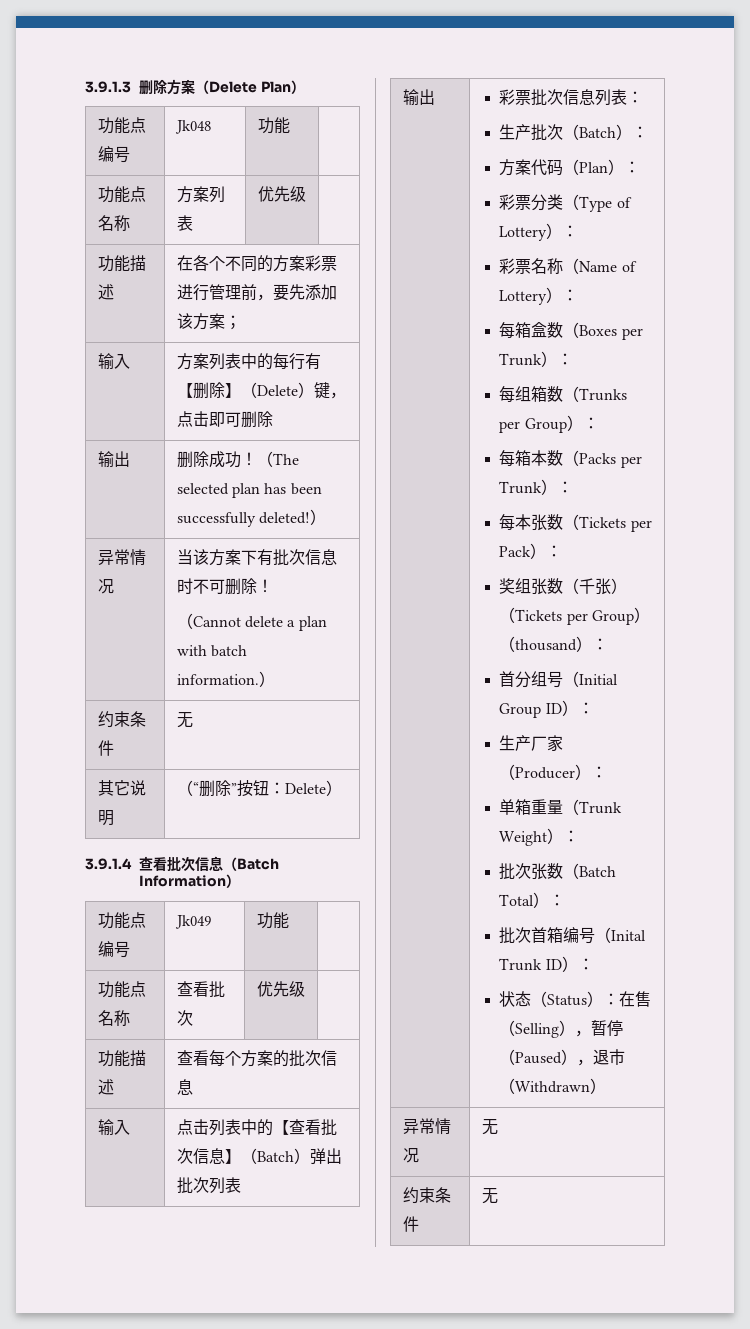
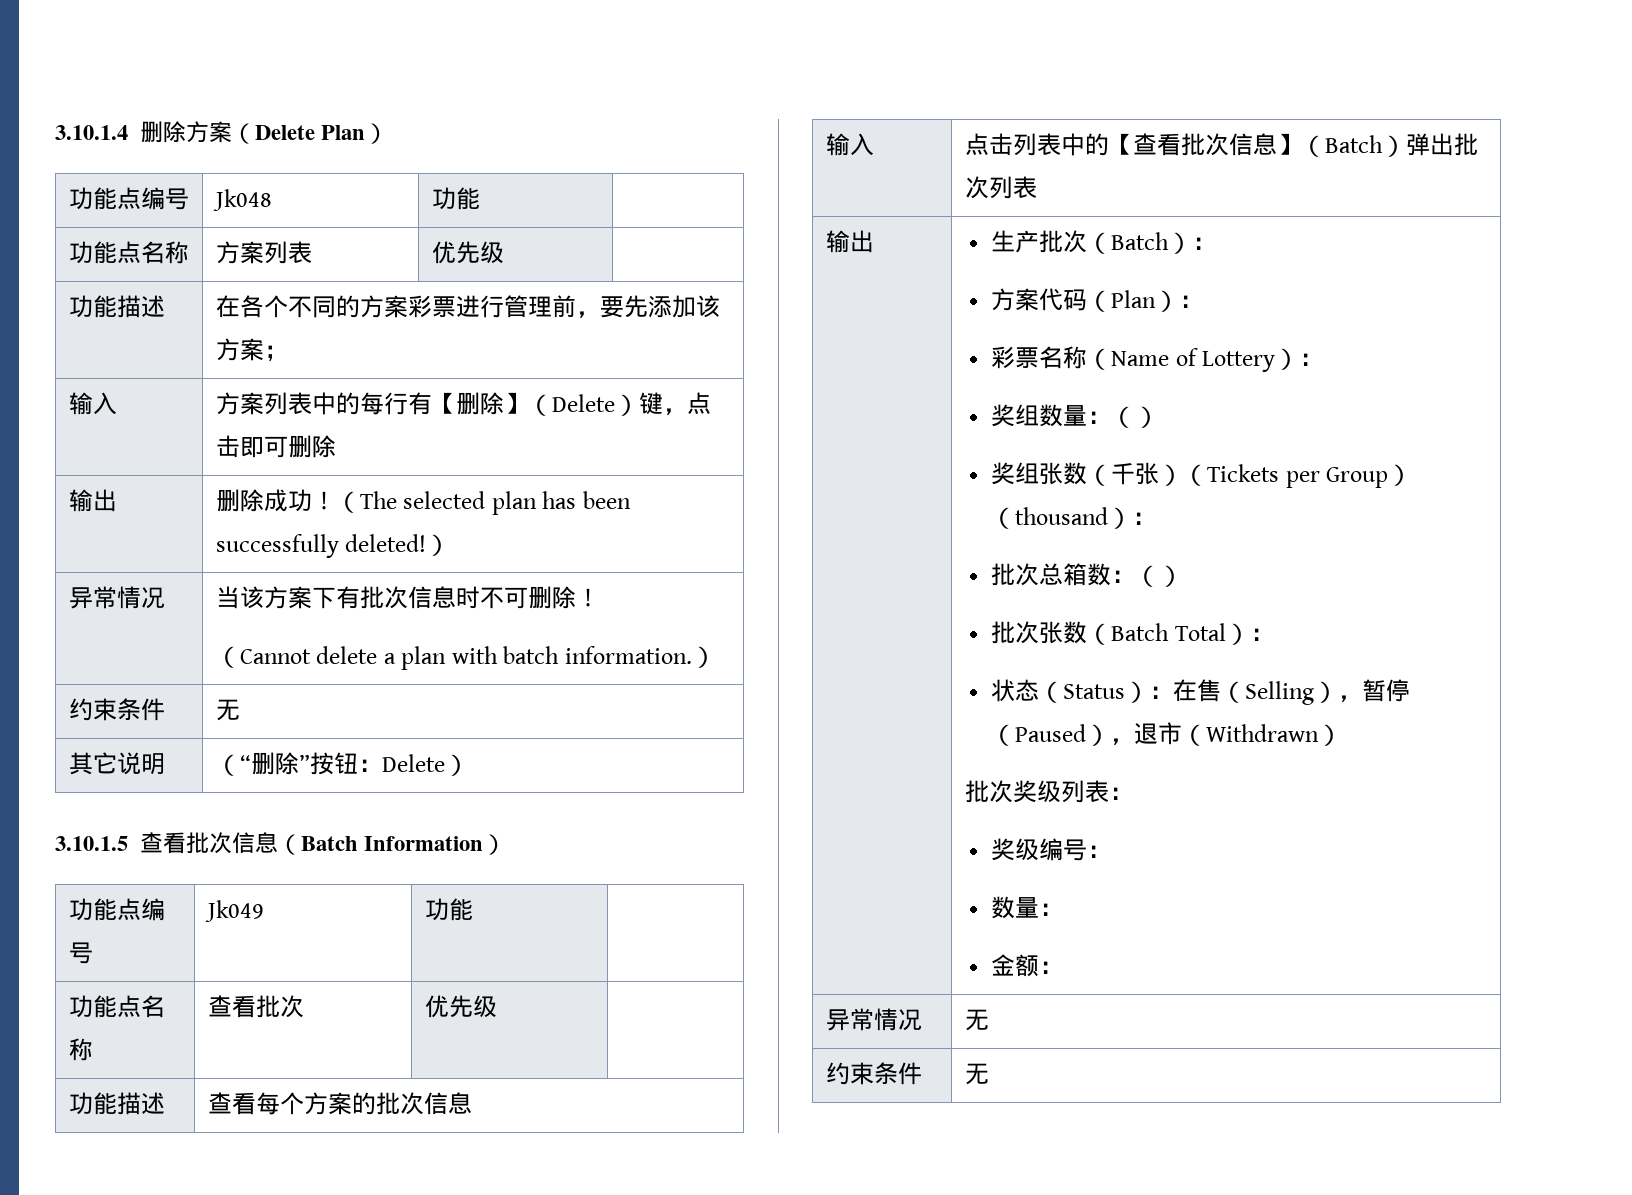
- 3.9.1.3删除方案（Delete Plan）
+ 3.10.1.4删除方案（Delete Plan）
- 3.9.1.4查看批次信息（Batch Information）
+ 3.10.1.5查看批次信息（Batch Information）
- 彩票批次信息列表：
- 彩票分类（Type of Lottery）：
- 每箱盒数（Boxes per Trunk）：
- 每组箱数（Trunks per Group）：
- 每箱本数（Packs per Trunk）：
- 每本张数（Tickets per Pack）：
+ 奖组数量：（）
- 首分组号（Initial Group ID）：
- 生产厂家（Producer）：
- 单箱重量（Trunk Weight）：
+ 批次总箱数：（）
- 批次首箱编号（Inital Trunk ID）：
+ 批次奖级列表：
+ 奖级编号：
+ 数量：
+ 金额：

